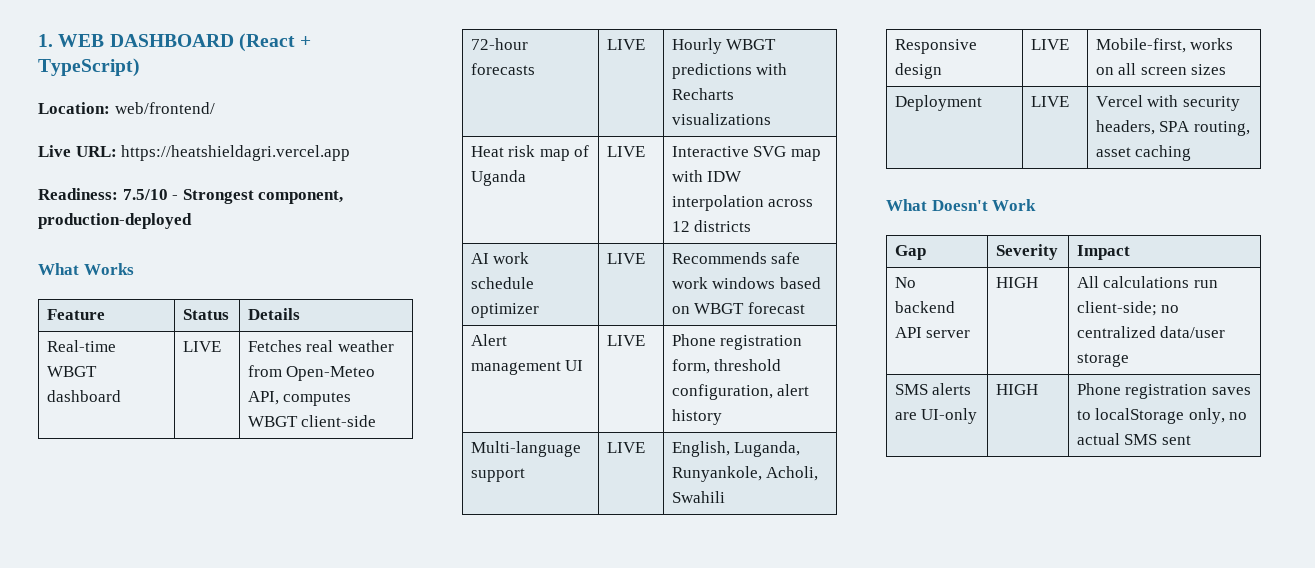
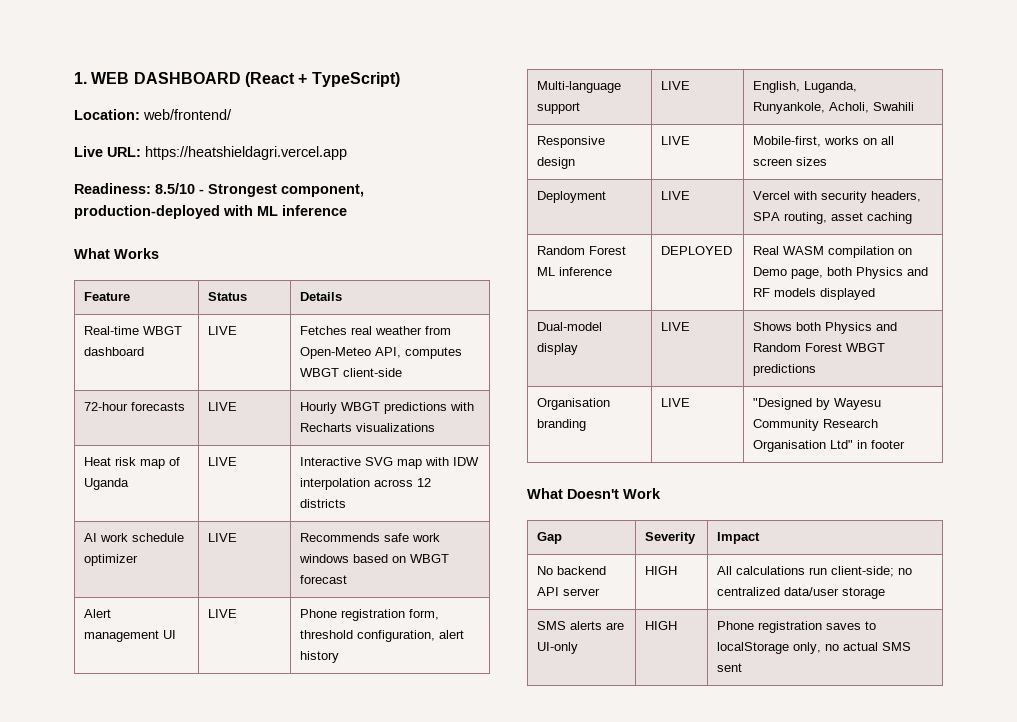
- Readiness: 7.5/10 - Strongest component, production-deployed
+ Readiness: 8.5/10 - Strongest component, production-deployed with ML inference
+ Random Forest ML inference | DEPLOYED | Real WASM compilation on Demo page, both Physics and RF models displayed
+ Dual-model display | LIVE | Shows both Physics and Random Forest WBGT predictions
+ Organisation branding | LIVE | "Designed by Wayesu Community Research Organisation Ltd" in footer

